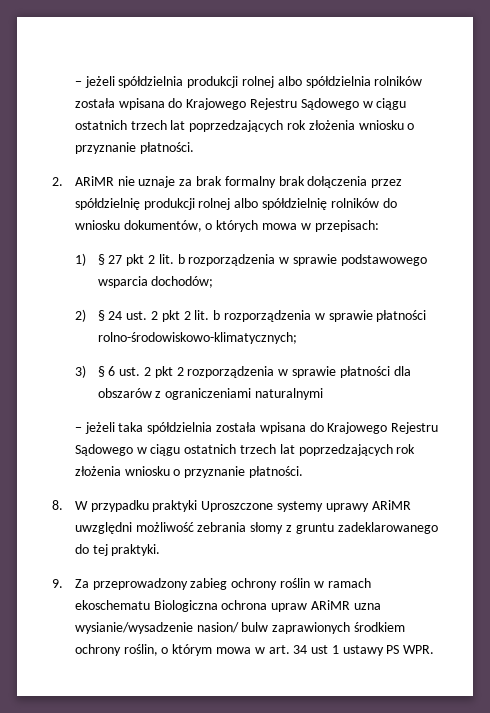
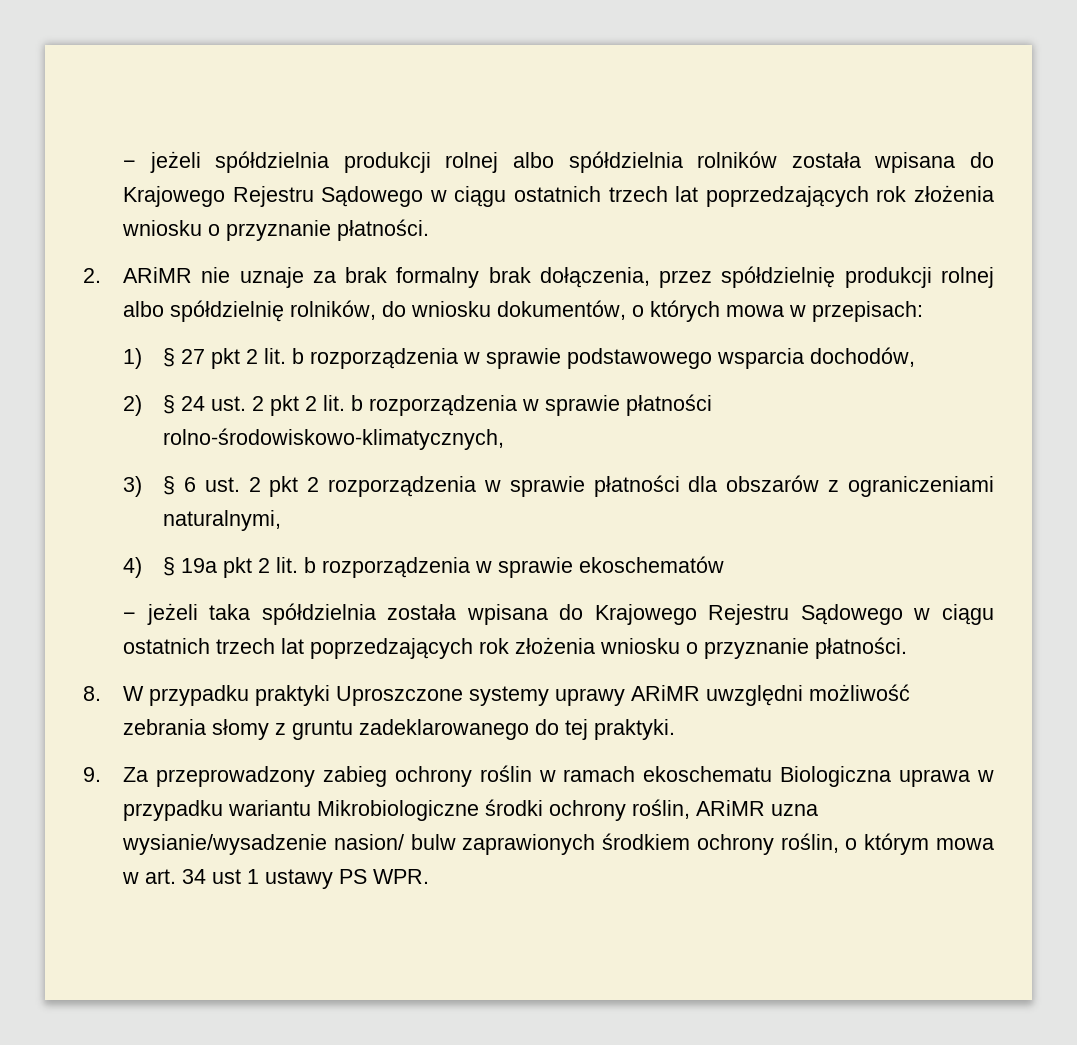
- 2. ARiMR nie uznaje za brak formalny brak dołączenia przez spółdzielnię produkcji rolnej albo spółdzielnię rolników do wniosku dokumentów, o których mowa w przepisach:
+ 2. ARiMR nie uznaje za brak formalny brak dołączenia, przez spółdzielnię produkcji rolnej albo spółdzielnię rolników, do wniosku dokumentów, o których mowa w przepisach:
- 1) § 27 pkt 2 lit. b rozporządzenia w sprawie podstawowego wsparcia dochodów;
+ 1) § 27 pkt 2 lit. b rozporządzenia w sprawie podstawowego wsparcia dochodów,
- 2) § 24 ust. 2 pkt 2 lit. b rozporządzenia w sprawie płatności rolno-środowiskowo-klimatycznych;
+ 2) § 24 ust. 2 pkt 2 lit. b rozporządzenia w sprawie płatności rolno-środowiskowo-klimatycznych,
- 3) § 6 ust. 2 pkt 2 rozporządzenia w sprawie płatności dla obszarów z ograniczeniami naturalnymi
+ 3) § 6 ust. 2 pkt 2 rozporządzenia w sprawie płatności dla obszarów z ograniczeniami naturalnymi,
+ 4) § 19a pkt 2 lit. b rozporządzenia w sprawie ekoschematów
- 9. Za przeprowadzony zabieg ochrony roślin w ramach ekoschematu Biologiczna ochrona upraw ARiMR uzna wysianie/wysadzenie nasion/ bulw zaprawionych środkiem ochrony roślin, o którym mowa w art. 34 ust 1 ustawy PS WPR.
+ 9. Za przeprowadzony zabieg ochrony roślin w ramach ekoschematu Biologiczna uprawa w przypadku wariantu Mikrobiologiczne środki ochrony roślin, ARiMR uzna wysianie/wysadzenie nasion/ bulw zaprawionych środkiem ochrony roślin, o którym mowa w art. 34 ust 1 ustawy PS WPR.

